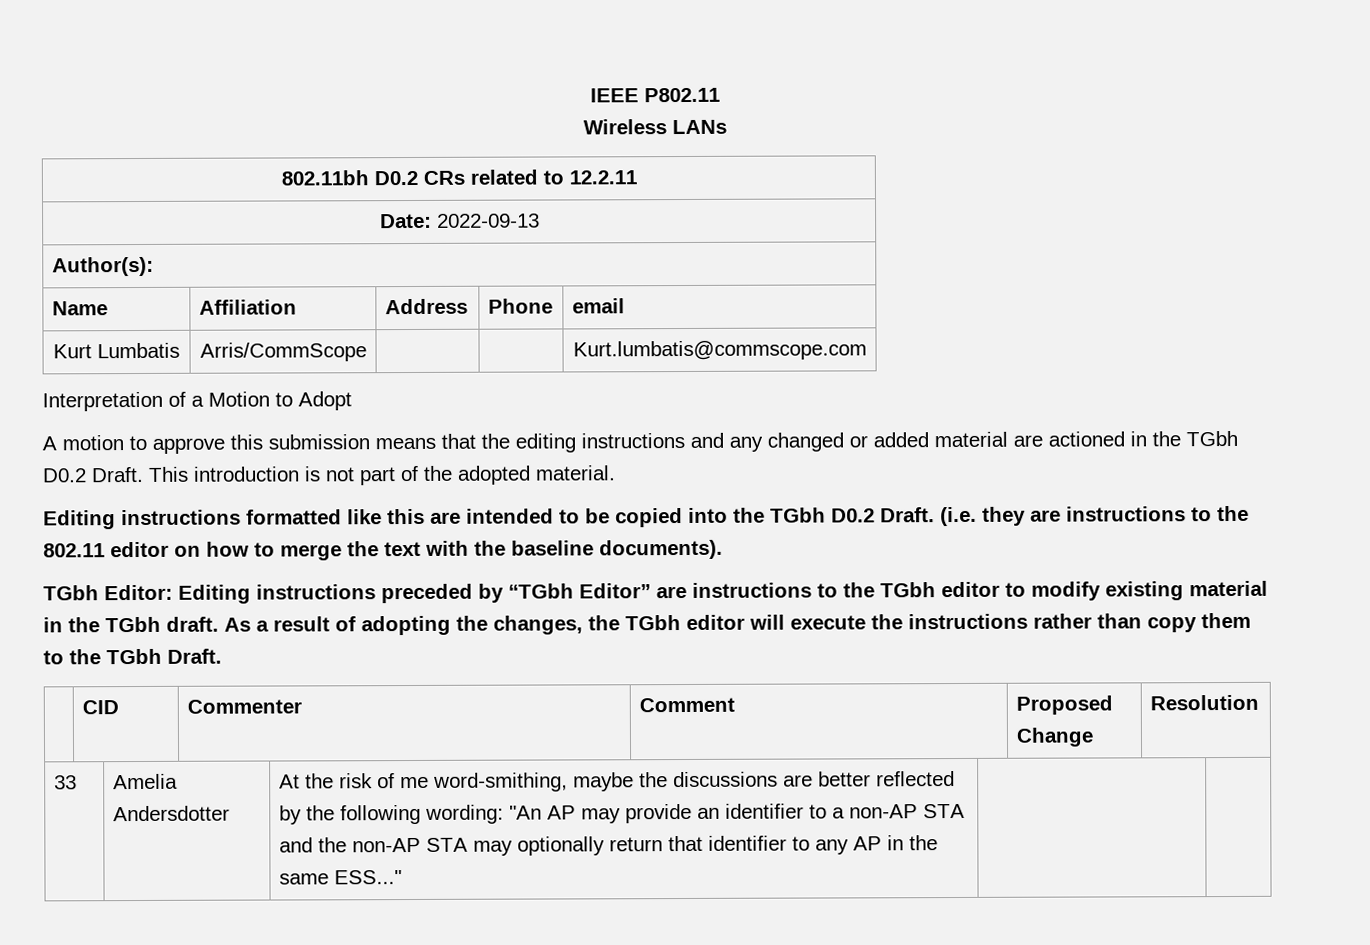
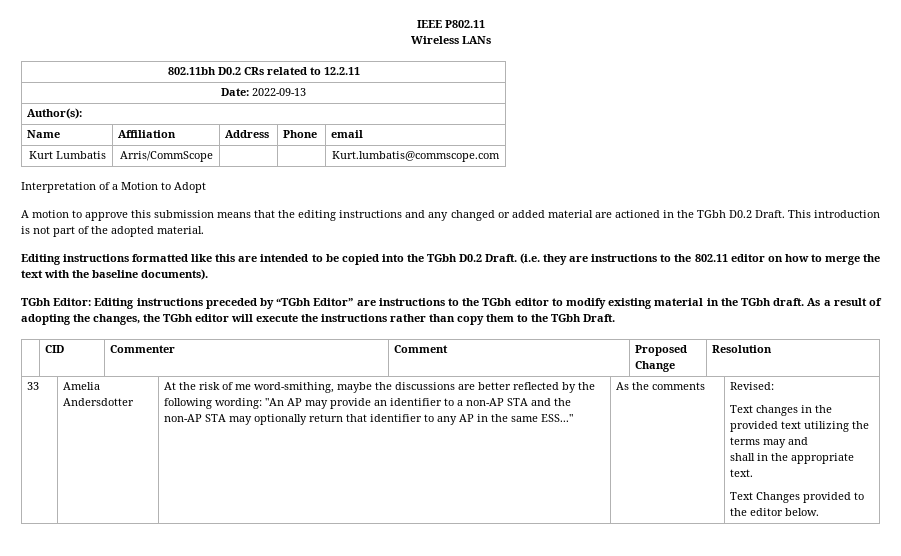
+ As the comments | Revised:
+ Text changes in the provided text utilizing the terms may and
+ shall in the appropriate text.
+ Text Changes provided to the editor below.

